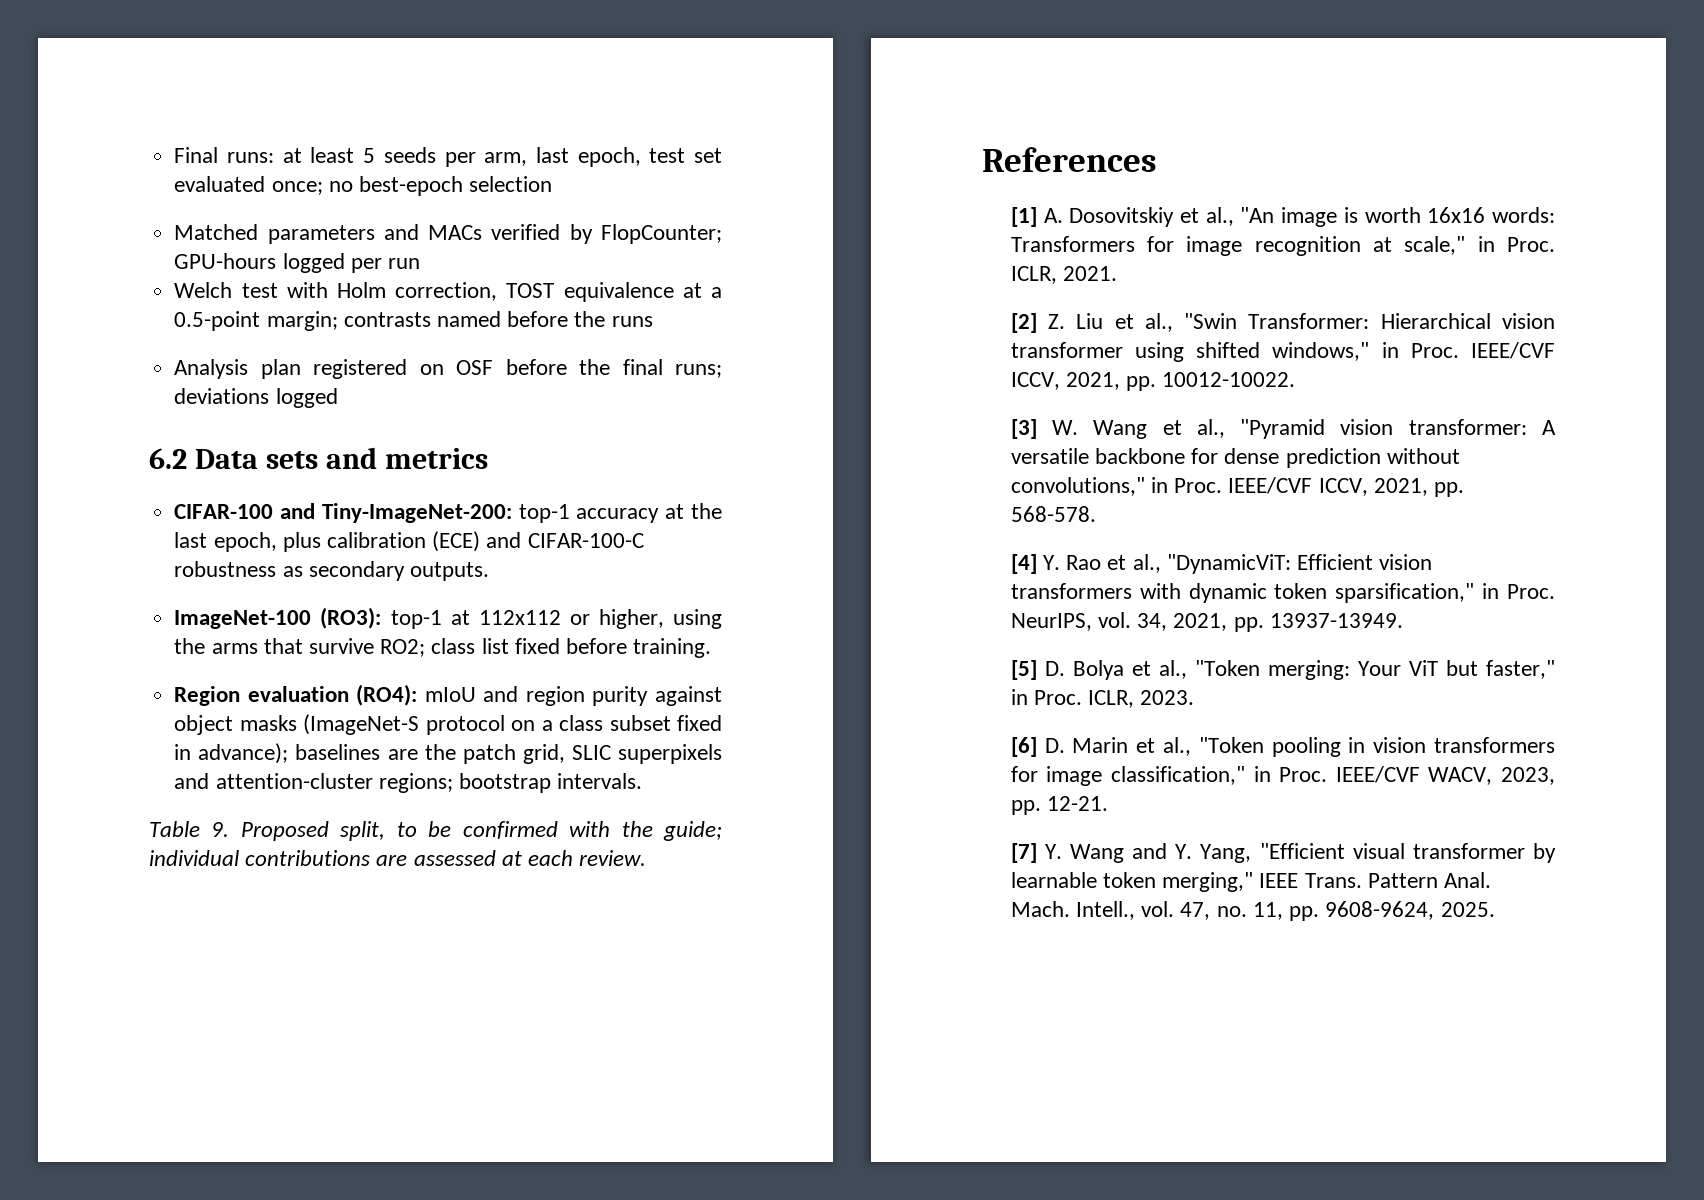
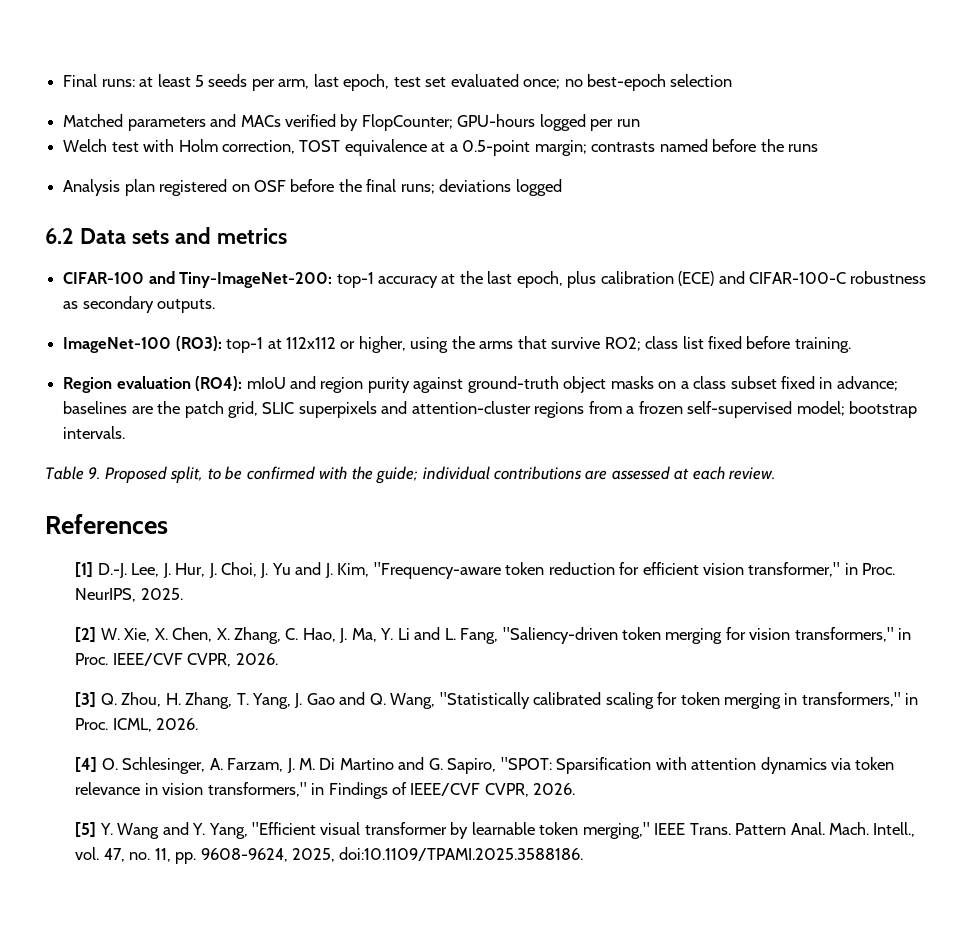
- Region evaluation (RO4): mIoU and region purity against object masks (ImageNet-S protocol on a class subset fixed in advance); baselines are the patch grid, SLIC superpixels and attention-cluster regions; bootstrap intervals.
+ Region evaluation (RO4): mIoU and region purity against ground-truth object masks on a class subset fixed in advance; baselines are the patch grid, SLIC superpixels and attention-cluster regions from a frozen self-supervised model; bootstrap intervals.
- [1] A. Dosovitskiy et al., "An image is worth 16x16 words: Transformers for image recognition at scale," in Proc. ICLR, 2021.
- [2] Z. Liu et al., "Swin Transformer: Hierarchical vision transformer using shifted windows," in Proc. IEEE/CVF ICCV, 2021, pp. 10012-10022.
- [3] W. Wang et al., "Pyramid vision transformer: A versatile backbone for dense prediction without convolutions," in Proc. IEEE/CVF ICCV, 2021, pp. 568-578.
- [4] Y. Rao et al., "DynamicViT: Efficient vision transformers with dynamic token sparsification," in Proc. NeurIPS, vol. 34, 2021, pp. 13937-13949.
- [5] D. Bolya et al., "Token merging: Your ViT but faster," in Proc. ICLR, 2023.
- [6] D. Marin et al., "Token pooling in vision transformers for image classification," in Proc. IEEE/CVF WACV, 2023, pp. 12-21.
- [7] Y. Wang and Y. Yang, "Efficient visual transformer by learnable token merging," IEEE Trans.
+ [1] D.-J. Lee, J. Hur, J. Choi, J. Yu and J. Kim, "Frequency-aware token reduction for efficient vision transformer," in Proc. NeurIPS, 2025.
+ [2] W. Xie, X. Chen, X. Zhang, C. Hao, J. Ma, Y. Li and L. Fang, "Saliency-driven token merging for vision transformers," in Proc. IEEE/CVF CVPR, 2026.
+ [3] Q. Zhou, H. Zhang, T. Yang, J. Gao and Q. Wang, "Statistically calibrated scaling for token merging in transformers," in Proc. ICML, 2026.
+ [4] O. Schlesinger, A. Farzam, J. M. Di Martino and G. Sapiro, "SPOT: Sparsification with attention dynamics via token relevance in vision transformers," in Findings of IEEE/CVF CVPR, 2026.
+ [5] Y. Wang and Y. Yang, "Efficient visual transformer by learnable token merging," IEEE Trans.
- Intell., vol. 47, no. 11, pp. 9608-9624, 2025.
+ Intell., vol. 47, no. 11, pp. 9608-9624, 2025, doi:10.1109/TPAMI.2025.3588186.

